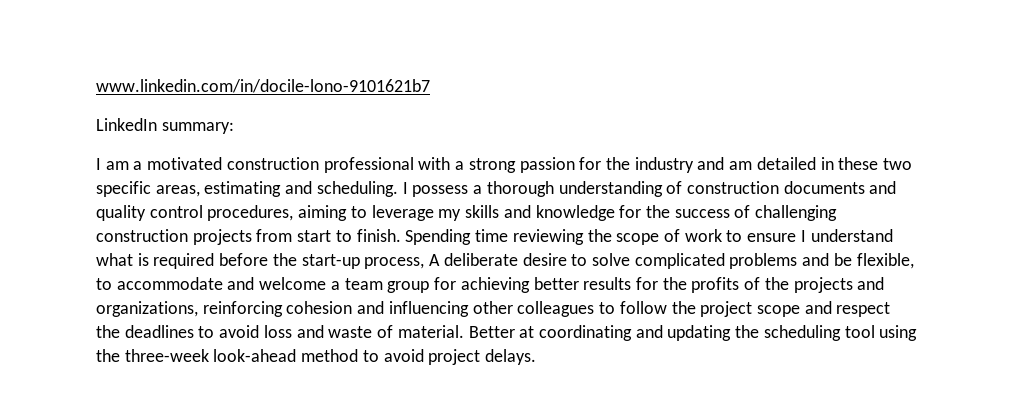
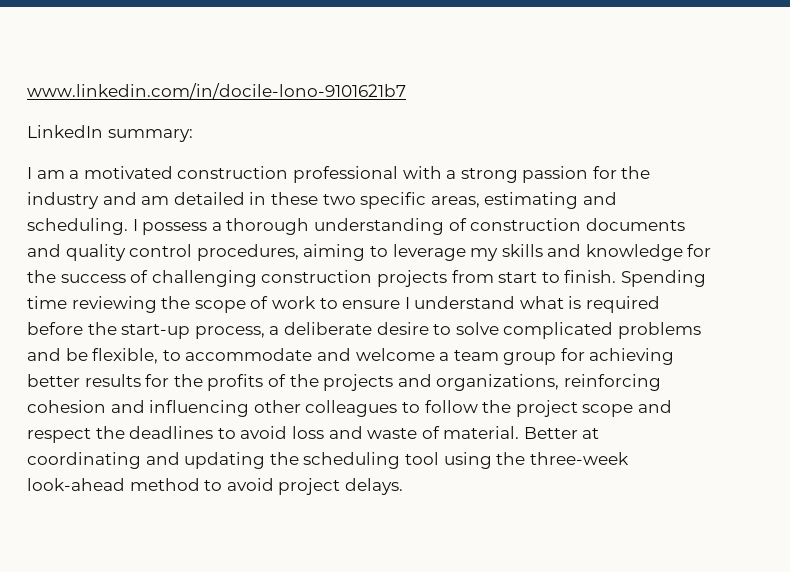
- Spending time reviewing the scope of work to ensure I understand what is required before the start-up process, A deliberate desire to solve complicated problems and be flexible, to accommodate and welcome a team group for achieving better results for the profits of the projects and organizations, reinforcing cohesion and influencing other colleagues to follow the project scope and respect the deadlines to avoid loss and waste of material.
+ Spending time reviewing the scope of work to ensure I understand what is required before the start-up process, a deliberate desire to solve complicated problems and be flexible, to accommodate and welcome a team group for achieving better results for the profits of the projects and organizations, reinforcing cohesion and influencing other colleagues to follow the project scope and respect the deadlines to avoid loss and waste of material.

